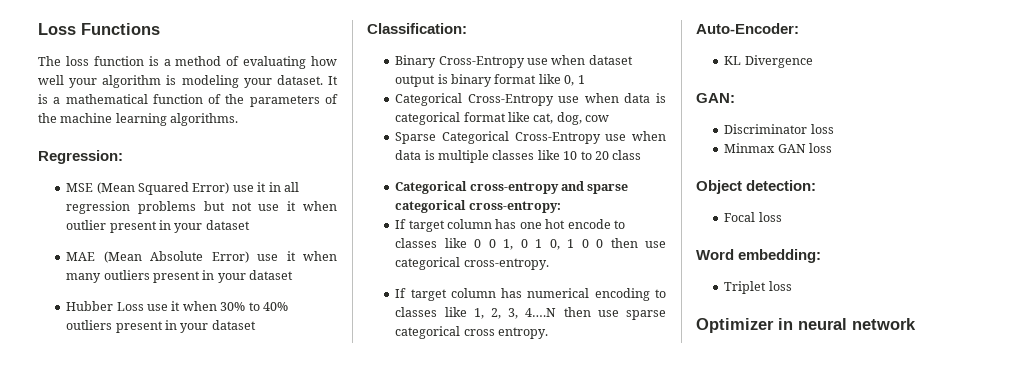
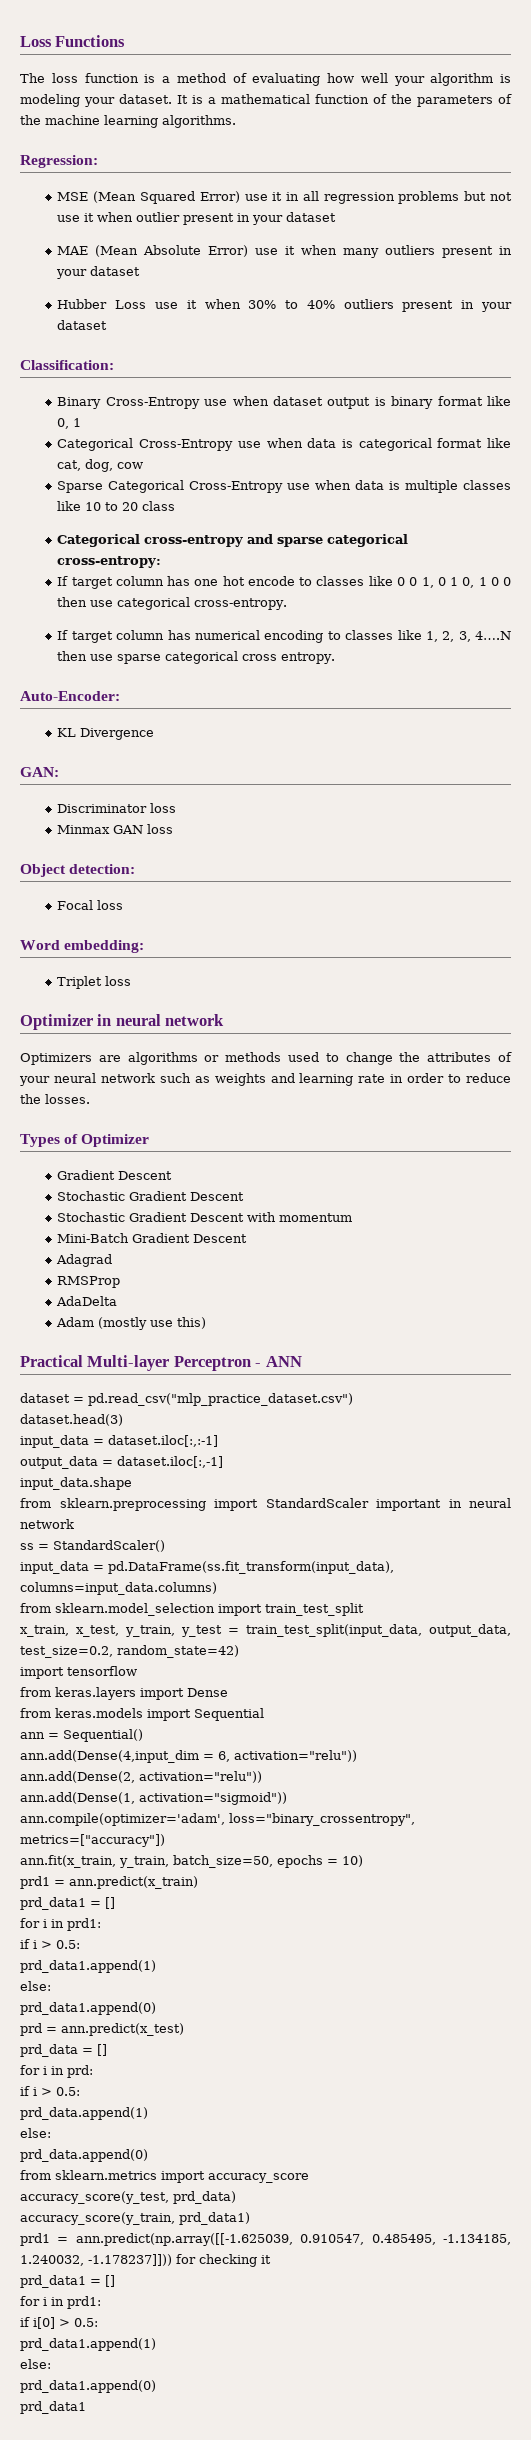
+ Optimizers are algorithms or methods used to change the attributes of your neural network such as weights and learning rate in order to reduce the losses.
+ Types of Optimizer
+ Gradient Descent
+ Stochastic Gradient Descent
+ Stochastic Gradient Descent with momentum
+ Mini-Batch Gradient Descent
+ Adagrad
+ RMSProp
+ AdaDelta
+ Adam (mostly use this)
+ Practical Multi-layer Perceptron - ANN
+ dataset = pd.read_csv("mlp_practice_dataset.csv")
+ dataset.head(3)
+ input_data = dataset.iloc[:,:-1]
+ output_data = dataset.iloc[:,-1]
+ input_data.shape
+ from sklearn.preprocessing import StandardScaler important in neural network
+ ss = StandardScaler()
+ input_data = pd.DataFrame(ss.fit_transform(input_data), columns=input_data.columns)
+ from sklearn.model_selection import train_test_split
+ x_train, x_test, y_train, y_test = train_test_split(input_data, output_data, test_size=0.2, random_state=42)
+ import tensorflow
+ from keras.layers import Dense
+ from keras.models import Sequential
+ ann = Sequential()
+ ann.add(Dense(4,input_dim = 6, activation="relu"))
+ ann.add(Dense(2, activation="relu"))
+ ann.add(Dense(1, activation="sigmoid"))
+ ann.compile(optimizer='adam', loss="binary_crossentropy", metrics=["accuracy"])
+ ann.fit(x_train, y_train, batch_size=50, epochs = 10)
+ prd1 = ann.predict(x_train)
+ prd_data1 = []
+ for i in prd1:
+ if i > 0.5:
+ prd_data1.append(1)
+ else:
+ prd_data1.append(0)
+ prd = ann.predict(x_test)
+ prd_data = []
+ for i in prd:
+ if i > 0.5:
+ prd_data.append(1)
+ else:
+ prd_data.append(0)
+ from sklearn.metrics import accuracy_score
+ accuracy_score(y_test, prd_data)
+ accuracy_score(y_train, prd_data1)
+ prd1 = ann.predict(np.array([[-1.625039, 0.910547, 0.485495, -1.134185, 1.240032, -1.178237]])) for checking it
+ prd_data1 = []
+ for i in prd1:
+ if i[0] > 0.5:
+ prd_data1.append(1)
+ else:
+ prd_data1.append(0)
+ prd_data1

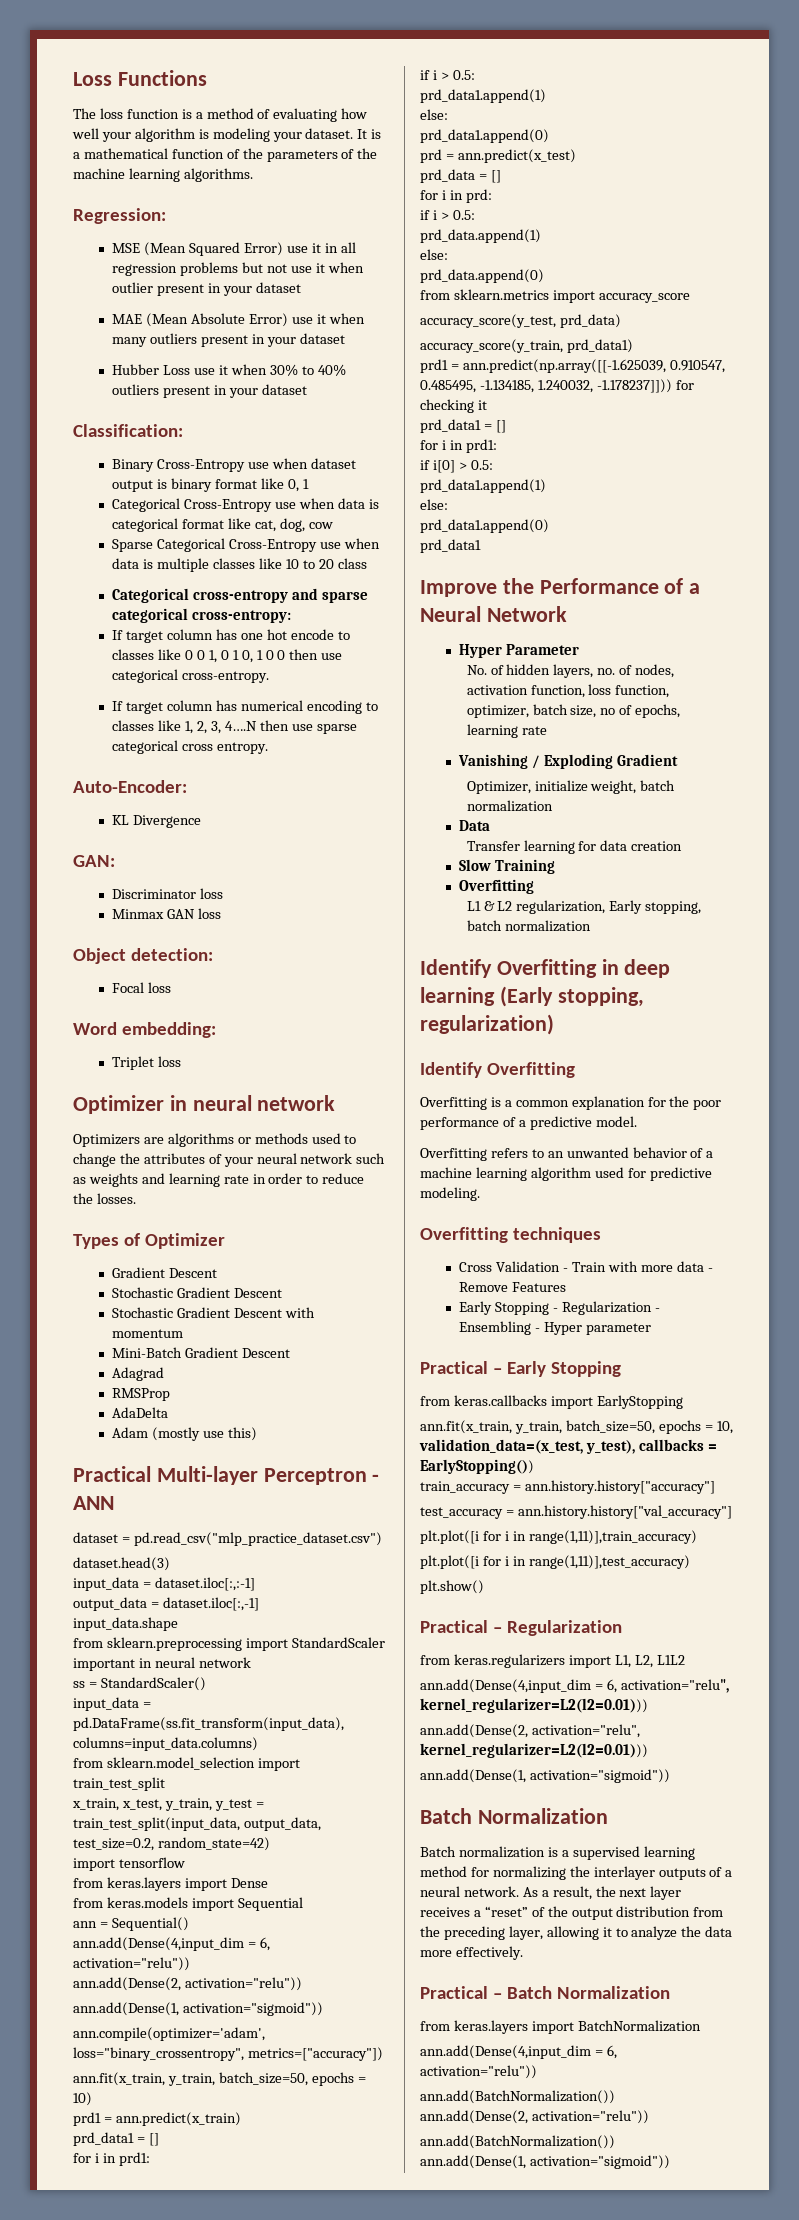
+ Improve the Performance of a Neural Network
+ Hyper Parameter
+ No. of hidden layers, no. of nodes, activation function, loss function, optimizer, batch size, no of epochs, learning rate
+ Vanishing / Exploding Gradient
+ Optimizer, initialize weight, batch normalization
+ Data
+ Transfer learning for data creation
+ Slow Training
+ Overfitting
+ L1 & L2 regularization, Early stopping, batch normalization
+ Identify Overfitting in deep learning (Early stopping, regularization)
+ Identify Overfitting
+ Overfitting is a common explanation for the poor performance of a predictive model.
+ Overfitting refers to an unwanted behavior of a machine learning algorithm used for predictive modeling.
+ Overfitting techniques
+ Cross Validation - Train with more data - Remove Features
+ Early Stopping - Regularization - Ensembling - Hyper parameter
+ Practical – Early Stopping
+ from keras.callbacks import EarlyStopping
+ ann.fit(x_train, y_train, batch_size=50, epochs = 10, validation_data=(x_test, y_test), callbacks = EarlyStopping())
+ train_accuracy = ann.history.history["accuracy"]
+ test_accuracy = ann.history.history["val_accuracy"]
+ plt.plot([i for i in range(1,11)],train_accuracy)
+ plt.plot([i for i in range(1,11)],test_accuracy)
+ plt.show()
+ Practical – Regularization
+ from keras.regularizers import L1, L2, L1L2
+ ann.add(Dense(4,input_dim = 6, activation="relu", kernel_regularizer=L2(l2=0.01)))
+ ann.add(Dense(2, activation="relu", kernel_regularizer=L2(l2=0.01)))
+ ann.add(Dense(1, activation="sigmoid"))
+ Batch Normalization
+ Batch normalization is a supervised learning method for normalizing the interlayer outputs of a neural network. As a result, the next layer receives a “reset” of the output distribution from the preceding layer, allowing it to analyze the data more effectively.
+ Practical – Batch Normalization
+ from keras.layers import BatchNormalization
+ ann.add(Dense(4,input_dim = 6, activation="relu"))
+ ann.add(BatchNormalization())
+ ann.add(Dense(2, activation="relu"))
+ ann.add(BatchNormalization())
+ ann.add(Dense(1, activation="sigmoid"))

